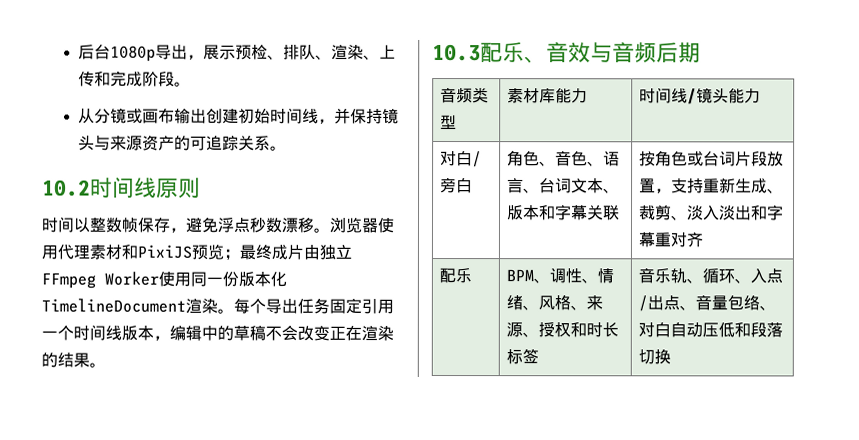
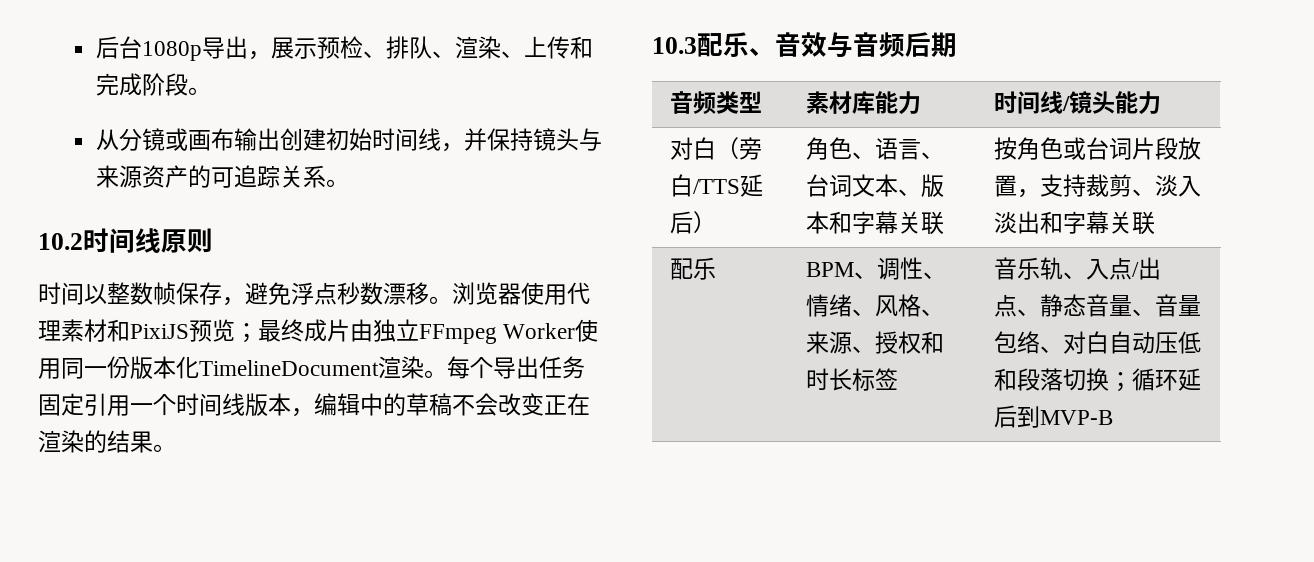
- 对白/旁白 | 角色、音色、语言、台词文本、版本和字幕关联 | 按角色或台词片段放置，支持重新生成、裁剪、淡入淡出和字幕重对齐
+ 对白（旁白/TTS延后） | 角色、语言、台词文本、版本和字幕关联 | 按角色或台词片段放置，支持裁剪、淡入淡出和字幕关联
- 配乐 | BPM、调性、情绪、风格、来源、授权和时长标签 | 音乐轨、循环、入点/出点、音量包络、对白自动压低和段落切换
+ 配乐 | BPM、调性、情绪、风格、来源、授权和时长标签 | 音乐轨、入点/出点、静态音量、音量包络、对白自动压低和段落切换；循环延后到MVP-B

